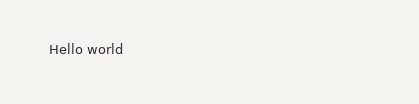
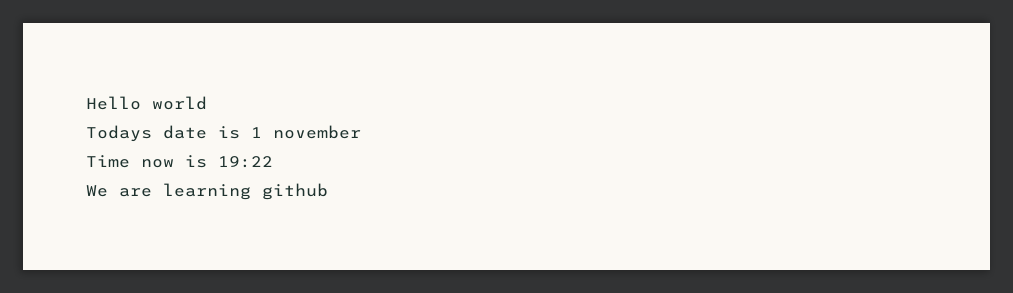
+ Todays date is 1 november
+ Time now is 19:22
+ We are learning github

